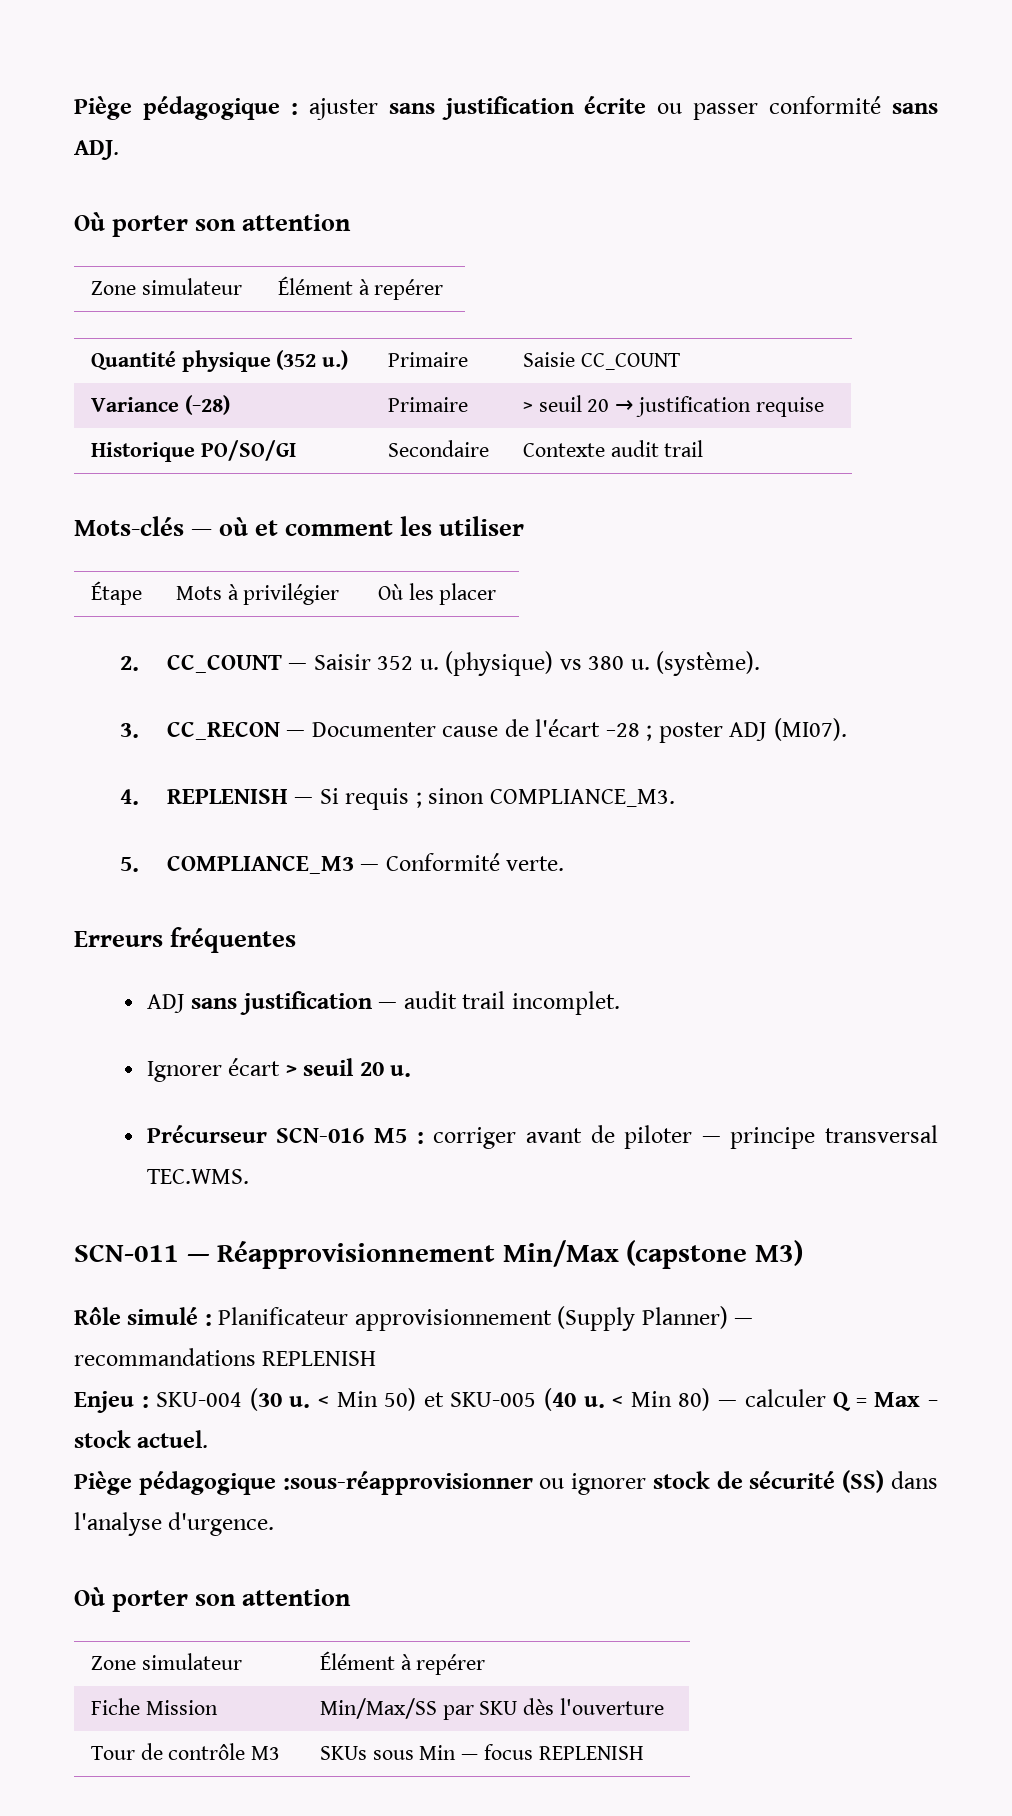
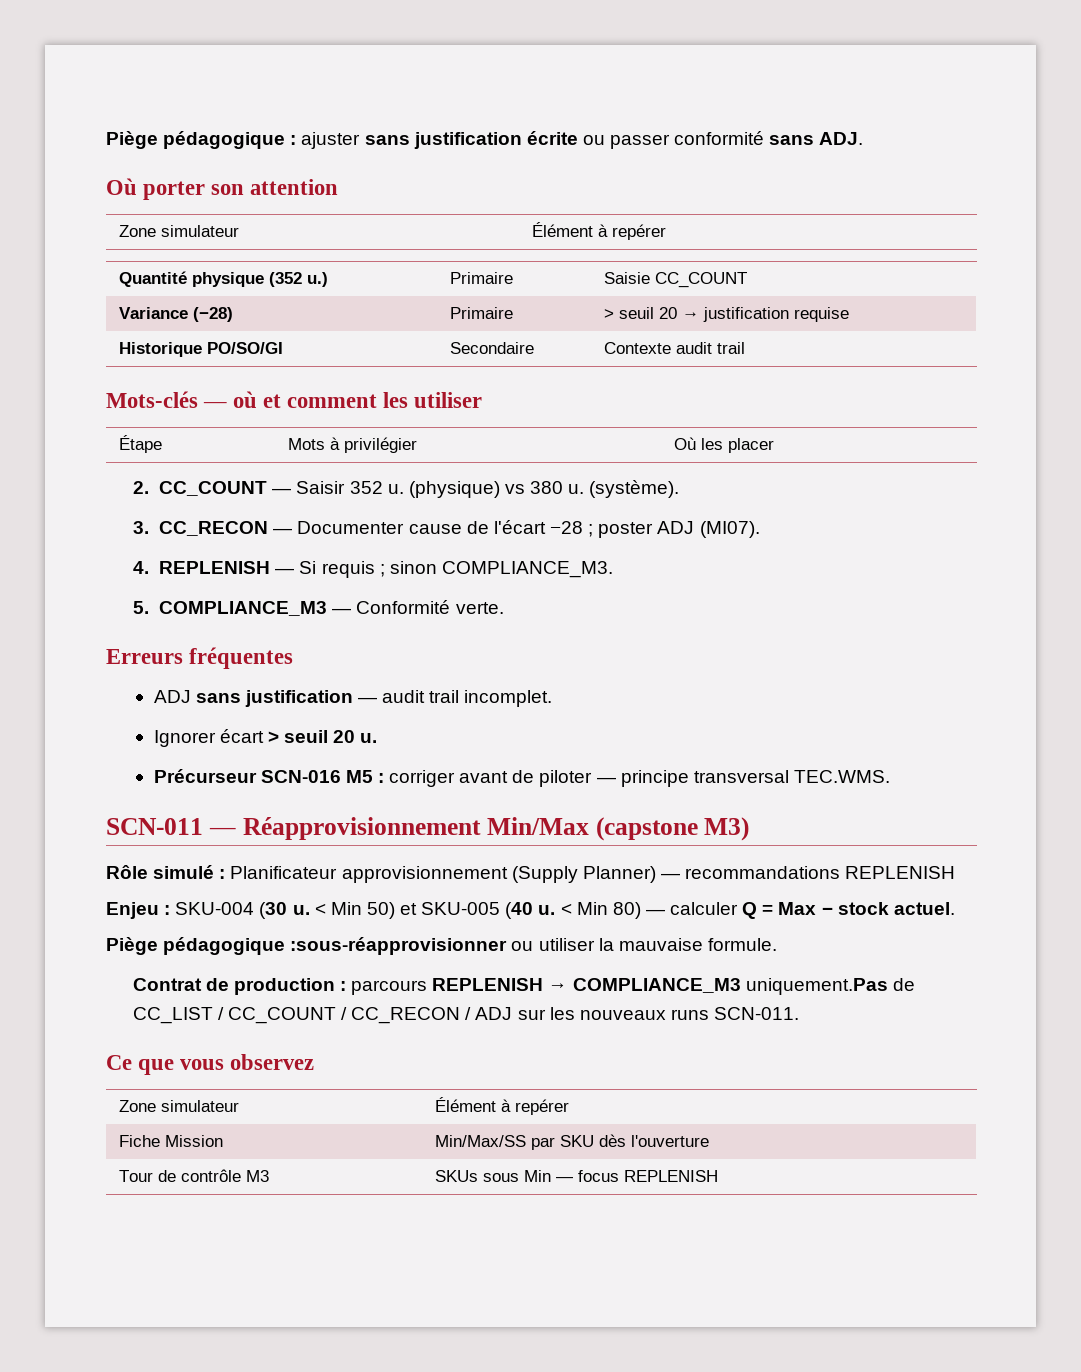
- Piège pédagogique :sous-réapprovisionner ou ignorer stock de sécurité (SS) dans l'analyse d'urgence.
- Où porter son attention
+ Piège pédagogique :sous-réapprovisionner ou utiliser la mauvaise formule.
+ Contrat de production : parcours REPLENISH → COMPLIANCE_M3 uniquement.Pas de CC_LIST / CC_COUNT / CC_RECON / ADJ sur les nouveaux runs SCN-011.
+ Ce que vous observez

